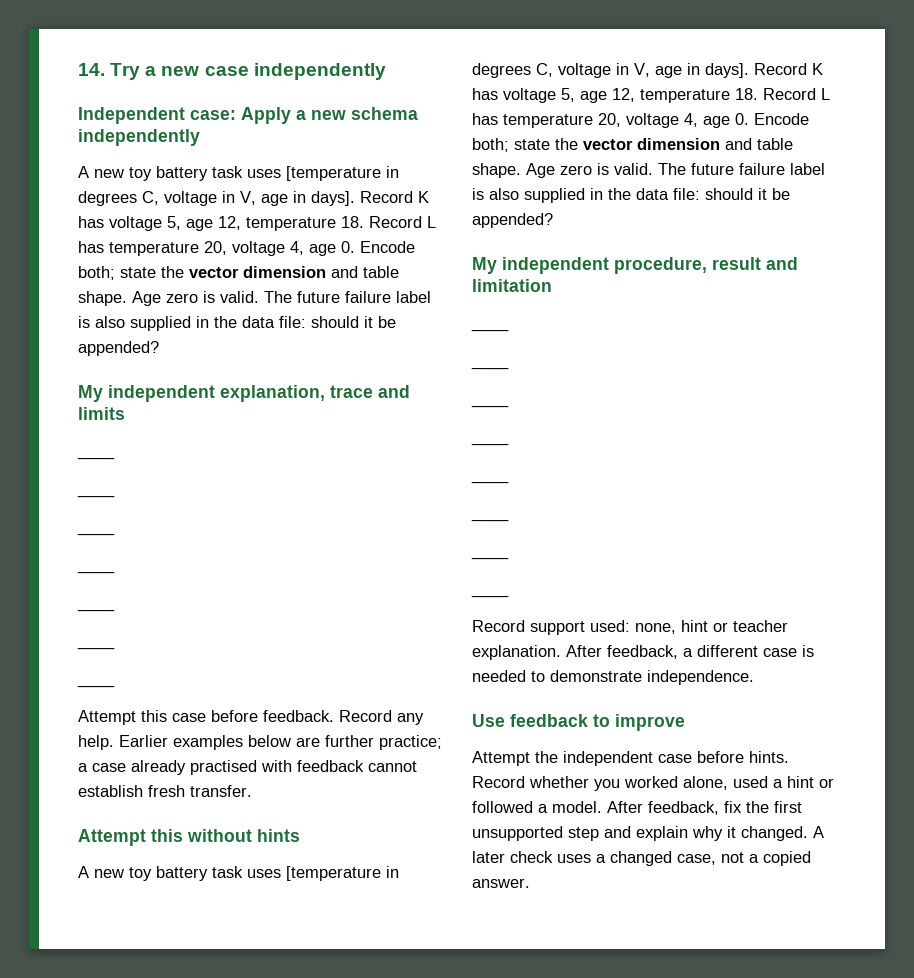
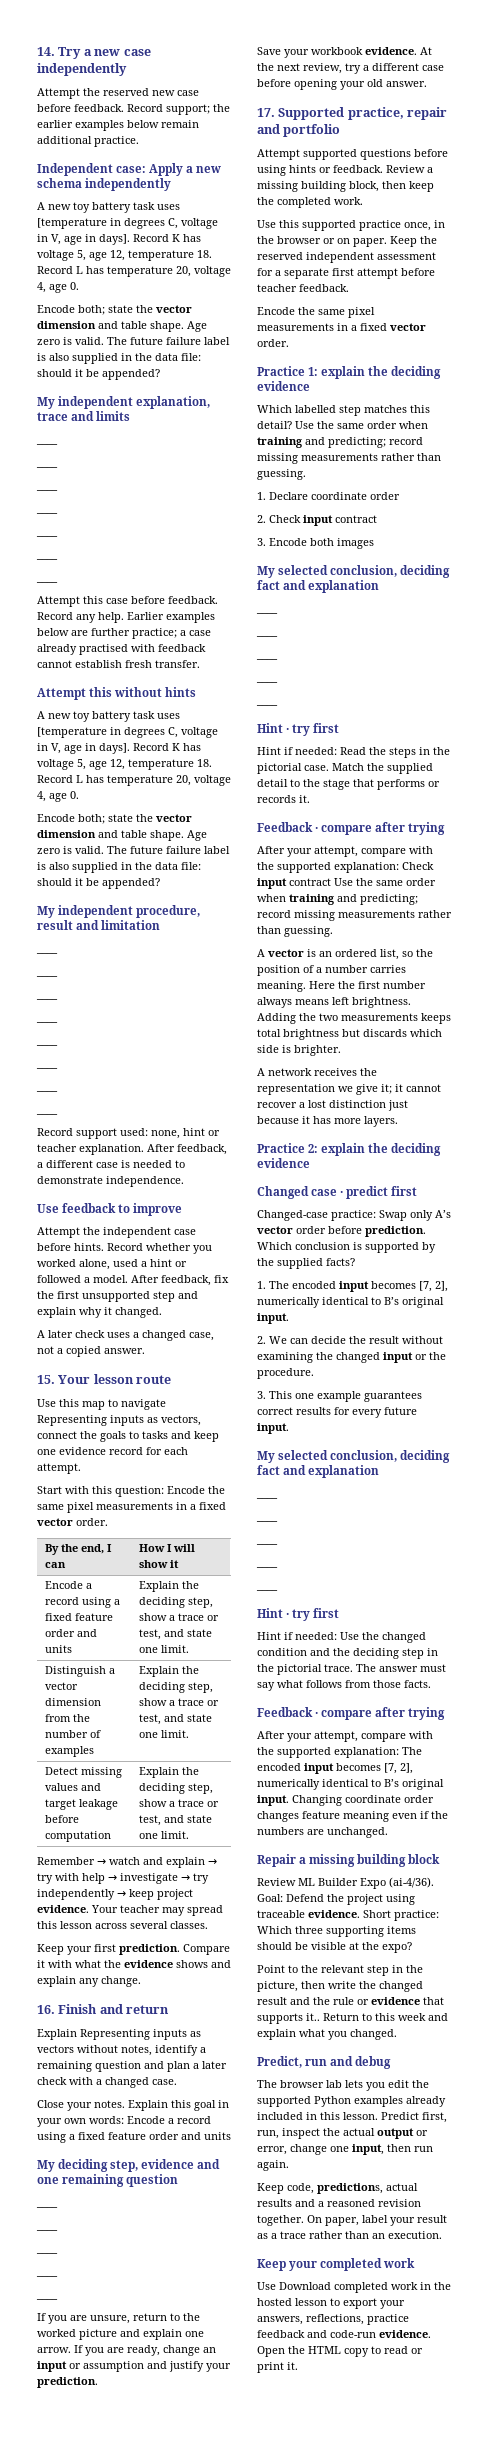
+ Attempt the reserved new case before feedback. Record support; the earlier examples below remain additional practice.
  Independent case: Apply a new schema independently
- A new toy battery task uses [temperature in degrees C, voltage in V, age in days]. Record K has voltage 5, age 12, temperature 18. Record L has temperature 20, voltage 4, age 0. Encode both; state the vector dimension and table shape.
+ A new toy battery task uses [temperature in degrees C, voltage in V, age in days]. Record K has voltage 5, age 12, temperature 18. Record L has temperature 20, voltage 4, age 0.
+ Encode both; state the vector dimension and table shape.
  Attempt this without hints
- A new toy battery task uses [temperature in degrees C, voltage in V, age in days]. Record K has voltage 5, age 12, temperature 18. Record L has temperature 20, voltage 4, age 0. Encode both; state the vector dimension and table shape.
+ A new toy battery task uses [temperature in degrees C, voltage in V, age in days]. Record K has voltage 5, age 12, temperature 18. Record L has temperature 20, voltage 4, age 0.
+ Encode both; state the vector dimension and table shape.
- After feedback, fix the first unsupported step and explain why it changed. A later check uses a changed case, not a copied answer.
+ After feedback, fix the first unsupported step and explain why it changed.
+ A later check uses a changed case, not a copied answer.
+ 15. Your lesson route
+ Use this map to navigate Representing inputs as vectors, connect the goals to tasks and keep one evidence record for each attempt.
+ Start with this question: Encode the same pixel measurements in a fixed vector order.
+ By the end, I can | How I will show it
+ Encode a record using a fixed feature order and units | Explain the deciding step, show a trace or test, and state one limit.
+ Distinguish a vector dimension from the number of examples | Explain the deciding step, show a trace or test, and state one limit.
+ Detect missing values and target leakage before computation | Explain the deciding step, show a trace or test, and state one limit.
+ Remember → watch and explain → try with help → investigate → try independently → keep project evidence. Your teacher may spread this lesson across several classes.
+ Keep your first prediction. Compare it with what the evidence shows and explain any change.
+ 16. Finish and return
+ Explain Representing inputs as vectors without notes, identify a remaining question and plan a later check with a changed case.
+ Close your notes. Explain this goal in your own words: Encode a record using a fixed feature order and units
+ My deciding step, evidence and one remaining question
+ ____
+ ____
+ ____
+ ____
+ ____
+ If you are unsure, return to the worked picture and explain one arrow. If you are ready, change an input or assumption and justify your prediction.
+ Save your workbook evidence. At the next review, try a different case before opening your old answer.
+ 17. Supported practice, repair and portfolio
+ Attempt supported questions before using hints or feedback. Review a missing building block, then keep the completed work.
+ Use this supported practice once, in the browser or on paper. Keep the reserved independent assessment for a separate first attempt before teacher feedback.
+ Encode the same pixel measurements in a fixed vector order.
+ Practice 1: explain the deciding evidence
+ Which labelled step matches this detail? Use the same order when training and predicting; record missing measurements rather than guessing.
+ 1. Declare coordinate order
+ 2. Check input contract
+ 3. Encode both images
+ My selected conclusion, deciding fact and explanation
+ ____
+ ____
+ ____
+ ____
+ ____
+ Hint · try first
+ Hint if needed: Read the steps in the pictorial case. Match the supplied detail to the stage that performs or records it.
+ Feedback · compare after trying
+ After your attempt, compare with the supported explanation: Check input contract Use the same order when training and predicting; record missing measurements rather than guessing.
+ A vector is an ordered list, so the position of a number carries meaning. Here the first number always means left brightness. Adding the two measurements keeps total brightness but discards which side is brighter.
+ A network receives the representation we give it; it cannot recover a lost distinction just because it has more layers.
+ Practice 2: explain the deciding evidence
+ Changed case · predict first
+ Changed-case practice: Swap only A’s vector order before prediction. Which conclusion is supported by the supplied facts?
+ 1. The encoded input becomes [7, 2], numerically identical to B’s original input.
+ 2. We can decide the result without examining the changed input or the procedure.
+ 3. This one example guarantees correct results for every future input.
+ My selected conclusion, deciding fact and explanation
+ ____
+ ____
+ ____
+ ____
+ ____
+ Hint · try first
+ Hint if needed: Use the changed condition and the deciding step in the pictorial trace. The answer must say what follows from those facts.
+ Feedback · compare after trying
+ After your attempt, compare with the supported explanation: The encoded input becomes [7, 2], numerically identical to B’s original input. Changing coordinate order changes feature meaning even if the numbers are unchanged.
+ Repair a missing building block
+ Review ML Builder Expo (ai-4/36). Goal: Defend the project using traceable evidence. Short practice: Which three supporting items should be visible at the expo?
+ Point to the relevant step in the picture, then write the changed result and the rule or evidence that supports it.. Return to this week and explain what you changed.
+ Predict, run and debug
+ The browser lab lets you edit the supported Python examples already included in this lesson. Predict first, run, inspect the actual output or error, change one input, then run again.
+ Keep code, predictions, actual results and a reasoned revision together. On paper, label your result as a trace rather than an execution.
+ Keep your completed work
+ Use Download completed work in the hosted lesson to export your answers, reflections, practice feedback and code-run evidence. Open the HTML copy to read or print it.

